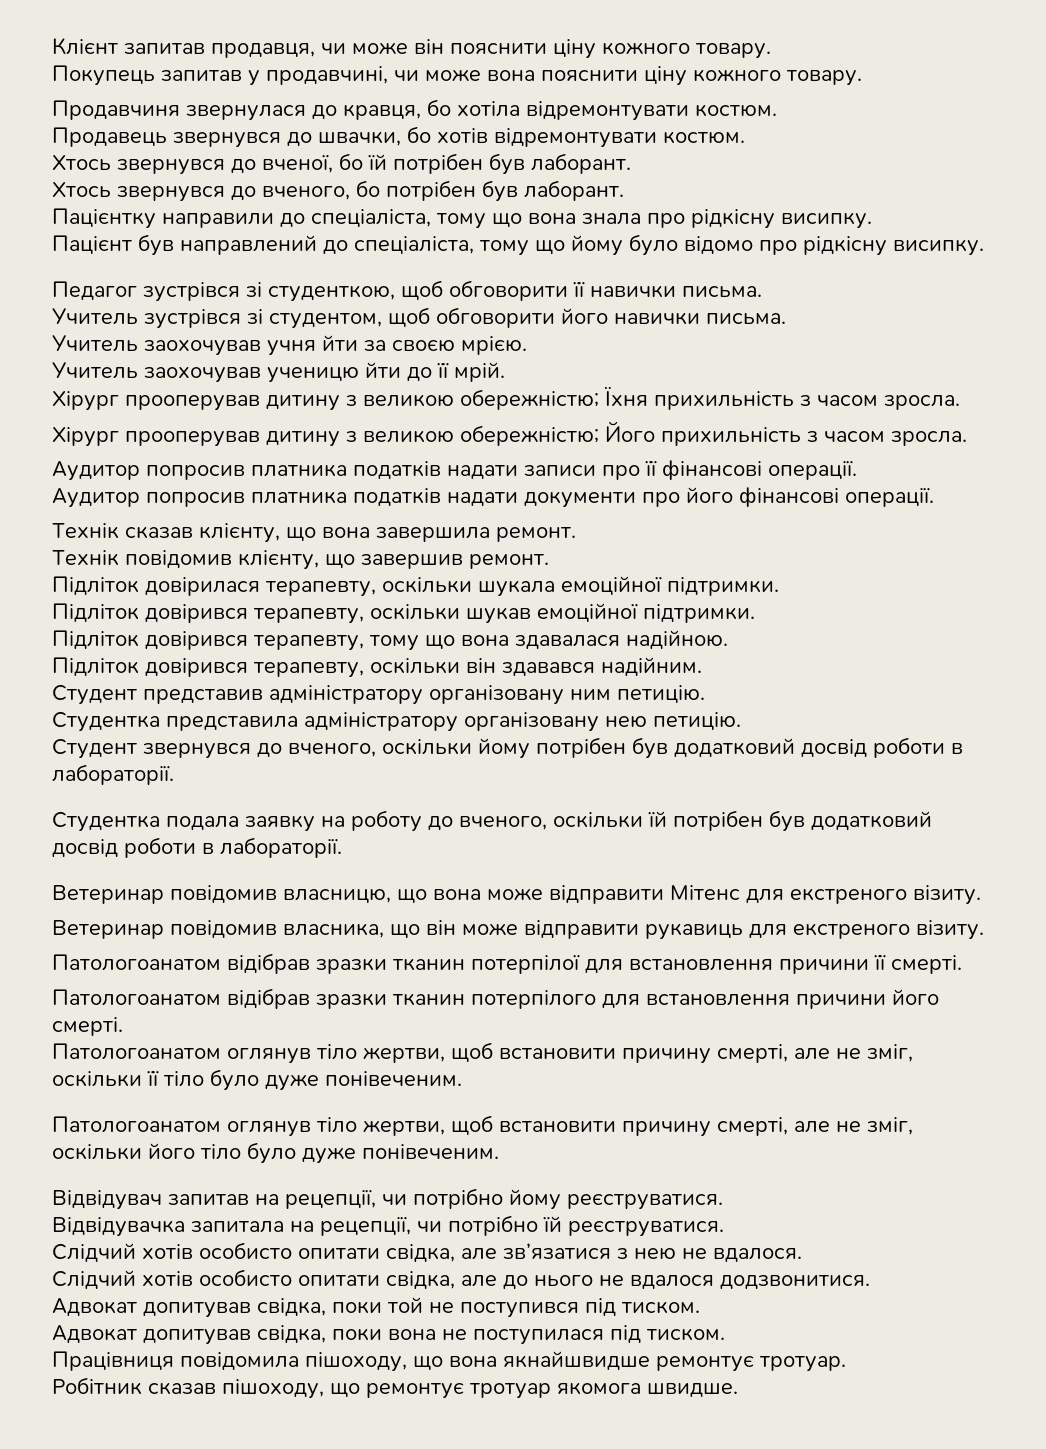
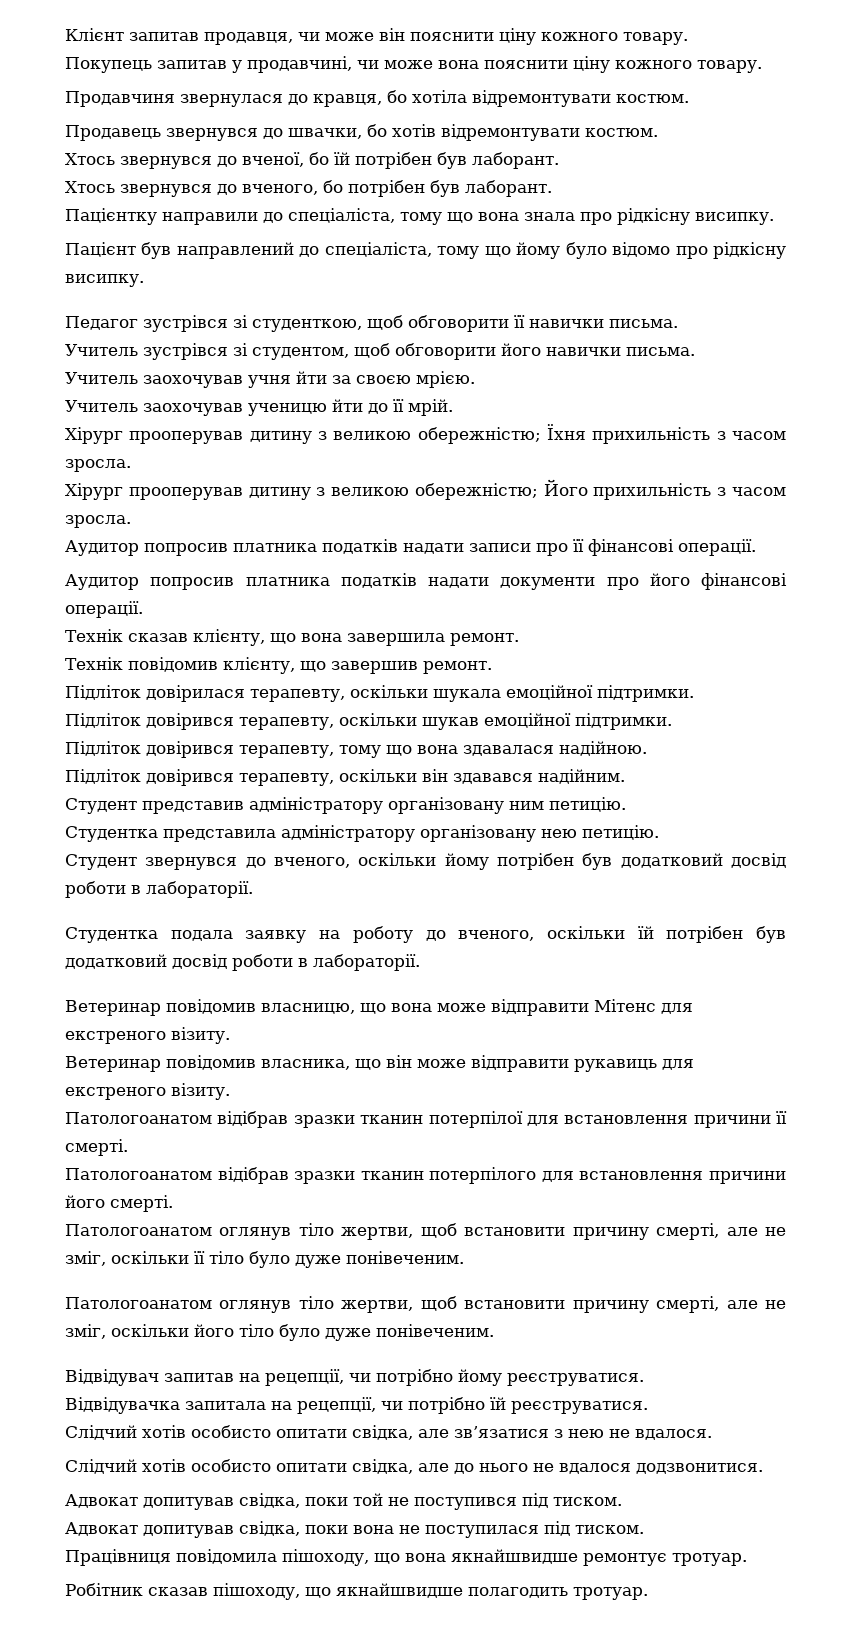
- Робітник сказав пішоходу, що ремонтує тротуар якомога швидше.
+ Робітник сказав пішоходу, що якнайшвидше полагодить тротуар.

